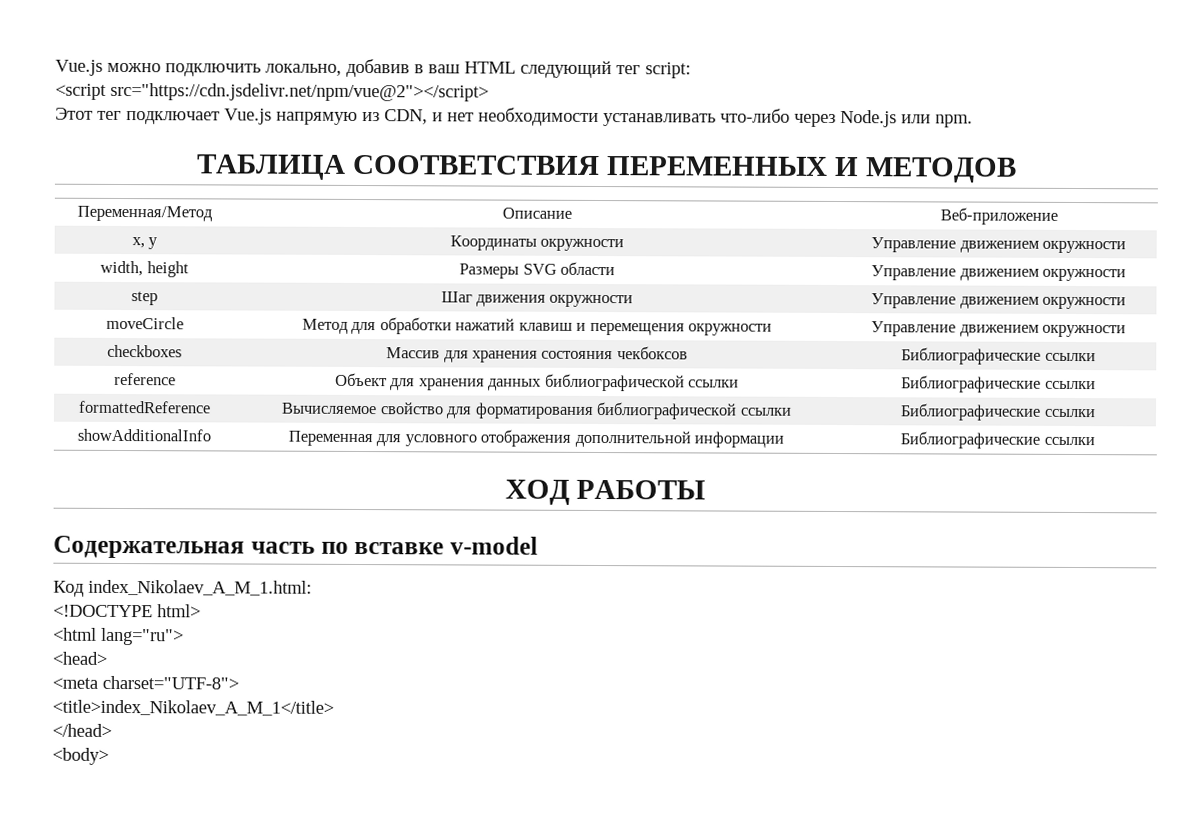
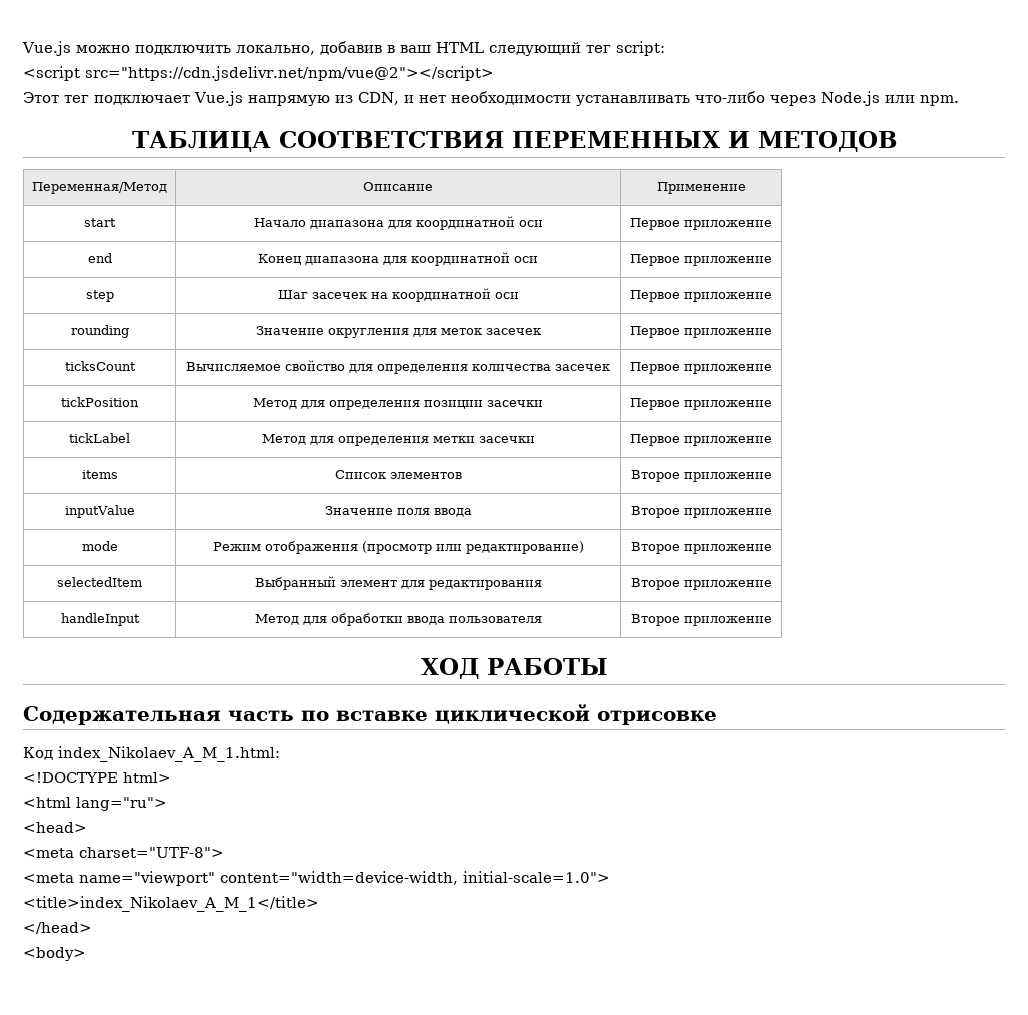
- Переменная/Метод | Описание | Веб-приложение
- x, y | Координаты окружности | Управление движением окружности
- width, height | Размеры SVG области | Управление движением окружности
- step | Шаг движения окружности | Управление движением окружности
- moveCircle | Метод для обработки нажатий клавиш и перемещения окружности | Управление движением окружности
- checkboxes | Массив для хранения состояния чекбоксов | Библиографические ссылки
- reference | Объект для хранения данных библиографической ссылки | Библиографические ссылки
- formattedReference | Вычисляемое свойство для форматирования библиографической ссылки | Библиографические ссылки
- showAdditionalInfo | Переменная для условного отображения дополнительной информации | Библиографические ссылки
+ Переменная/Метод | Описание | Применение
+ start | Начало диапазона для координатной оси | Первое приложение
+ end | Конец диапазона для координатной оси | Первое приложение
+ step | Шаг засечек на координатной оси | Первое приложение
+ rounding | Значение округления для меток засечек | Первое приложение
+ ticksCount | Вычисляемое свойство для определения количества засечек | Первое приложение
+ tickPosition | Метод для определения позиции засечки | Первое приложение
+ tickLabel | Метод для определения метки засечки | Первое приложение
+ items | Список элементов | Второе приложение
+ inputValue | Значение поля ввода | Второе приложение
+ mode | Режим отображения (просмотр или редактирование) | Второе приложение
+ selectedItem | Выбранный элемент для редактирования | Второе приложение
+ handleInput | Метод для обработки ввода пользователя | Второе приложение
- Содержательная часть по вставке v-model
+ Содержательная часть по вставке циклической отрисовке
+ <meta name="viewport" content="width=device-width, initial-scale=1.0">

